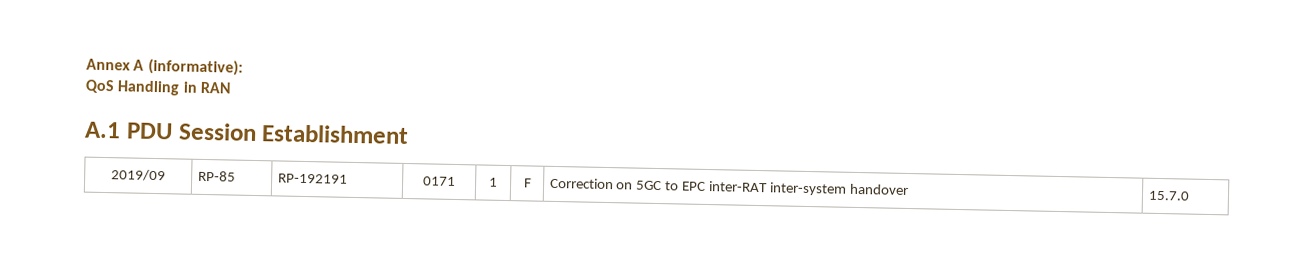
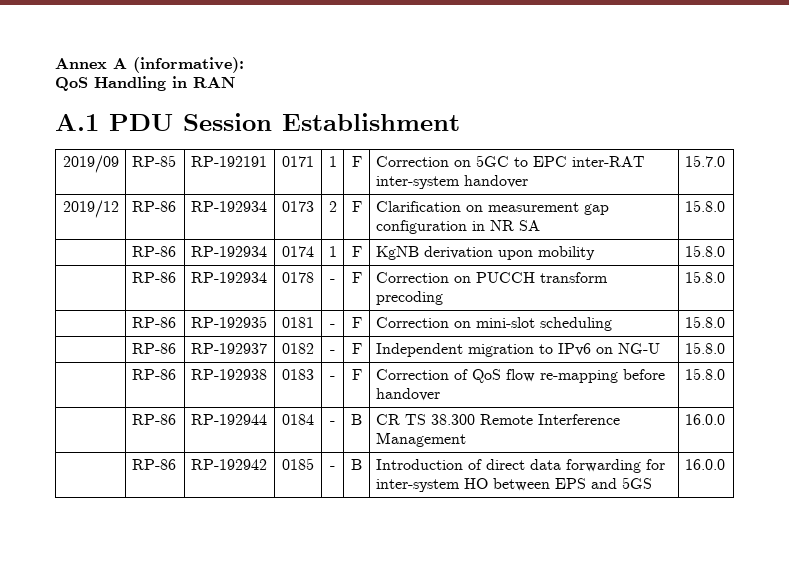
+ 2019/12 | RP-86 | RP-192934 | 0173 | 2 | F | Clarification on measurement gap configuration in NR SA | 15.8.0
+ | RP-86 | RP-192934 | 0174 | 1 | F | KgNB derivation upon mobility | 15.8.0
+ | RP-86 | RP-192934 | 0178 | - | F | Correction on PUCCH transform precoding | 15.8.0
+ | RP-86 | RP-192935 | 0181 | - | F | Correction on mini-slot scheduling | 15.8.0
+ | RP-86 | RP-192937 | 0182 | - | F | Independent migration to IPv6 on NG-U | 15.8.0
+ | RP-86 | RP-192938 | 0183 | - | F | Correction of QoS flow re-mapping before handover | 15.8.0
+ | RP-86 | RP-192944 | 0184 | - | B | CR TS 38.300 Remote Interference Management | 16.0.0
+ | RP-86 | RP-192942 | 0185 | - | B | Introduction of direct data forwarding for inter-system HO between EPS and 5GS | 16.0.0

